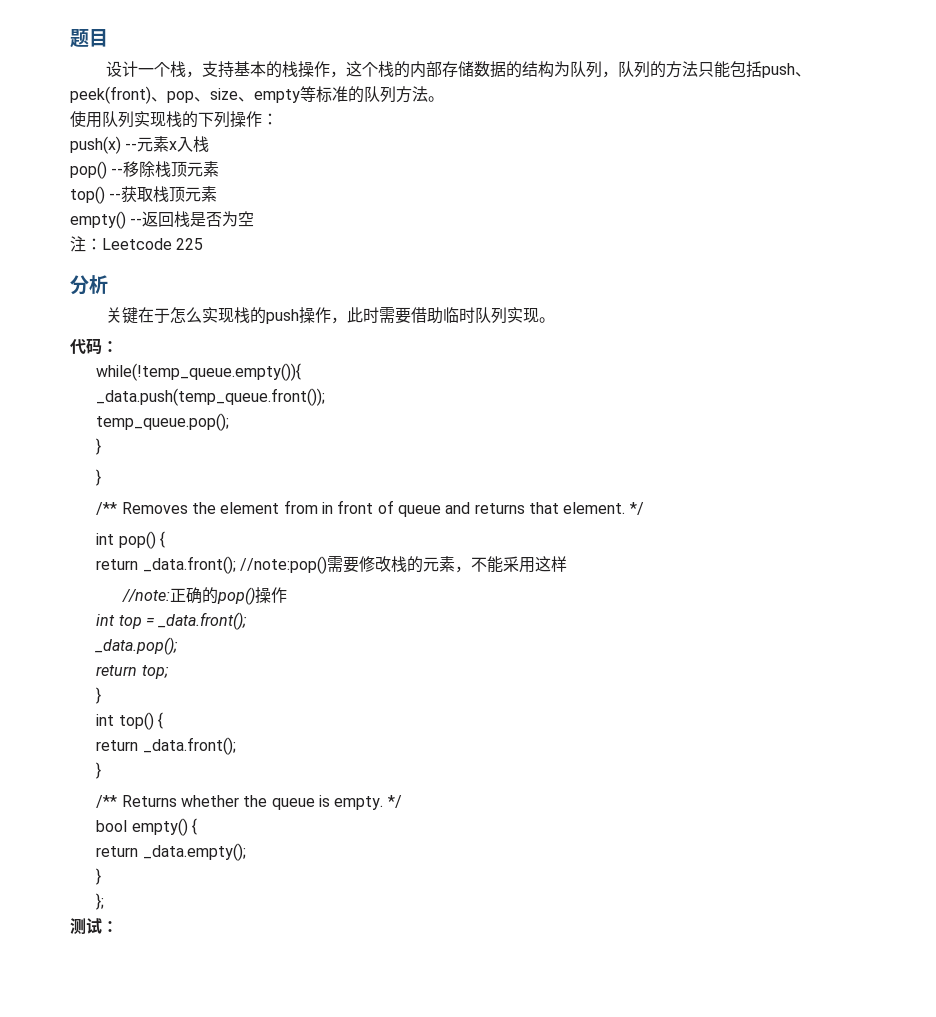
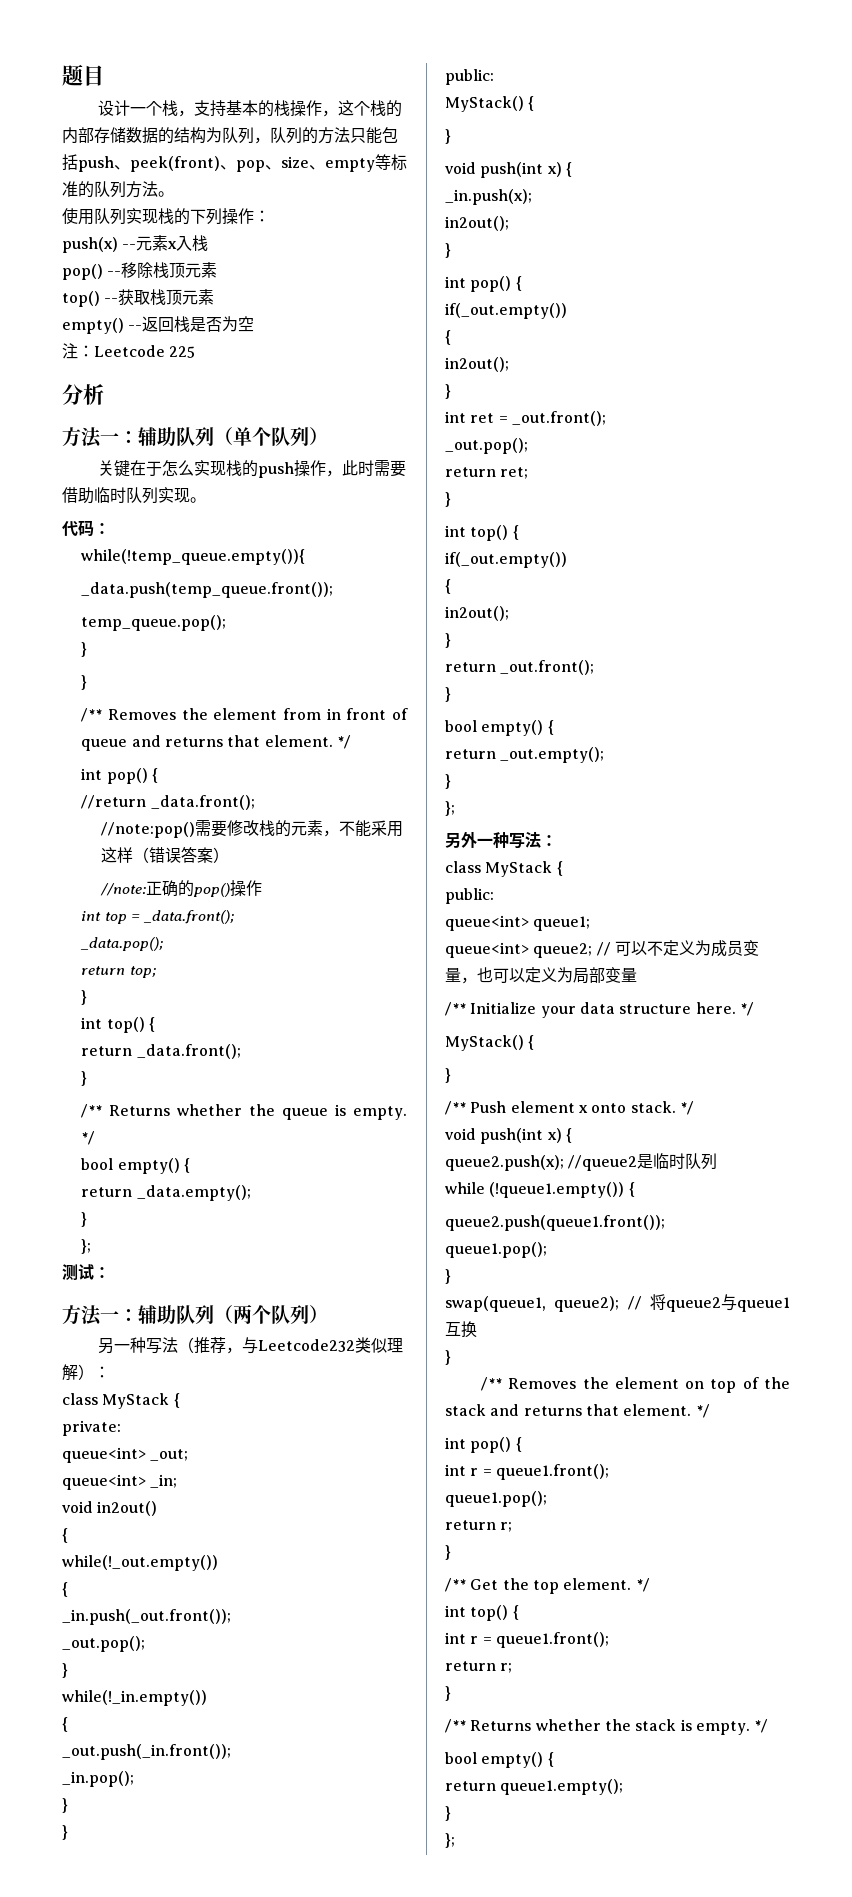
+ 方法一：辅助队列（单个队列）
- return _data.front(); //note:pop()需要修改栈的元素，不能采用这样
+ //return _data.front();
+ //note:pop()需要修改栈的元素，不能采用这样（错误答案）
+ 方法一：辅助队列（两个队列）
+ 另一种写法（推荐，与Leetcode232类似理解）：
+ class MyStack {
+ private:
+ queue<int> _out;
+ queue<int> _in;
+ void in2out()
+ {
+ while(!_out.empty())
+ {
+ _in.push(_out.front());
+ _out.pop();
+ }
+ while(!_in.empty())
+ {
+ _out.push(_in.front());
+ _in.pop();
+ }
+ }
+ public:
+ MyStack() {
+ }
+ void push(int x) {
+ _in.push(x);
+ in2out();
+ }
+ int pop() {
+ if(_out.empty())
+ {
+ in2out();
+ }
+ int ret = _out.front();
+ _out.pop();
+ return ret;
+ }
+ int top() {
+ if(_out.empty())
+ {
+ in2out();
+ }
+ return _out.front();
+ }
+ bool empty() {
+ return _out.empty();
+ }
+ };
+ 另外一种写法：
+ class MyStack {
+ public:
+ queue<int> queue1;
+ queue<int> queue2; // 可以不定义为成员变量，也可以定义为局部变量
+ /** Initialize your data structure here. */
+ MyStack() {
+ }
+ /** Push element x onto stack. */
+ void push(int x) {
+ queue2.push(x); //queue2是临时队列
+ while (!queue1.empty()) {
+ queue2.push(queue1.front());
+ queue1.pop();
+ }
+ swap(queue1, queue2); // 将queue2与queue1互换
+ }
+ /** Removes the element on top of the stack and returns that element. */
+ int pop() {
+ int r = queue1.front();
+ queue1.pop();
+ return r;
+ }
+ /** Get the top element. */
+ int top() {
+ int r = queue1.front();
+ return r;
+ }
+ /** Returns whether the stack is empty. */
+ bool empty() {
+ return queue1.empty();
+ }
+ };

